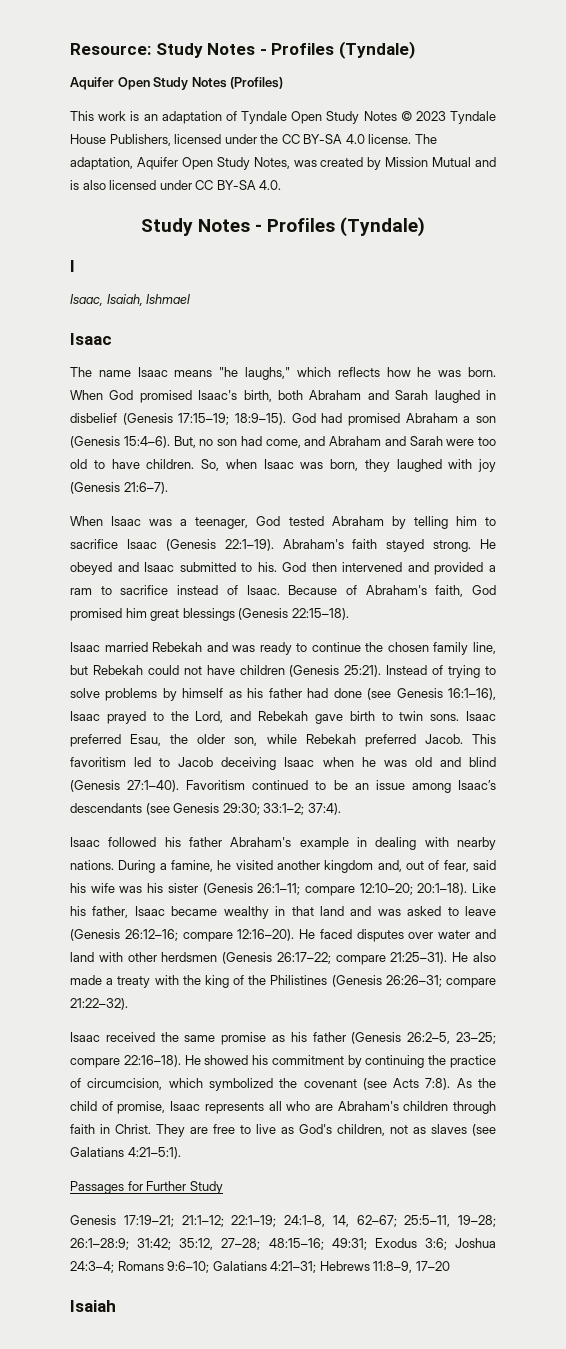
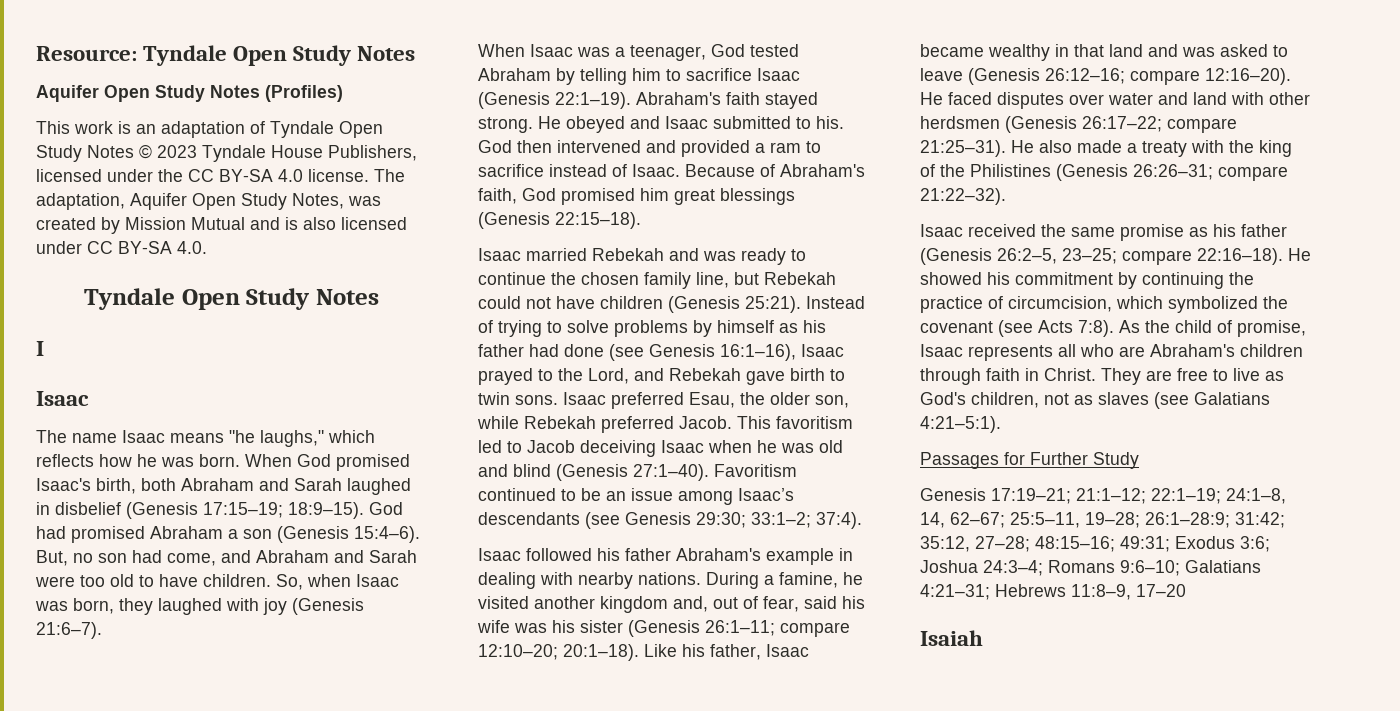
- Resource: Study Notes - Profiles (Tyndale)
+ Resource: Tyndale Open Study Notes
  The adaptation, Aquifer Open Study Notes, was created by Mission Mutual and is also licensed under CC BY-SA 4.0.
- Study Notes - Profiles (Tyndale)
+ Tyndale Open Study Notes
  I
- Isaac, Isaiah, Ishmael

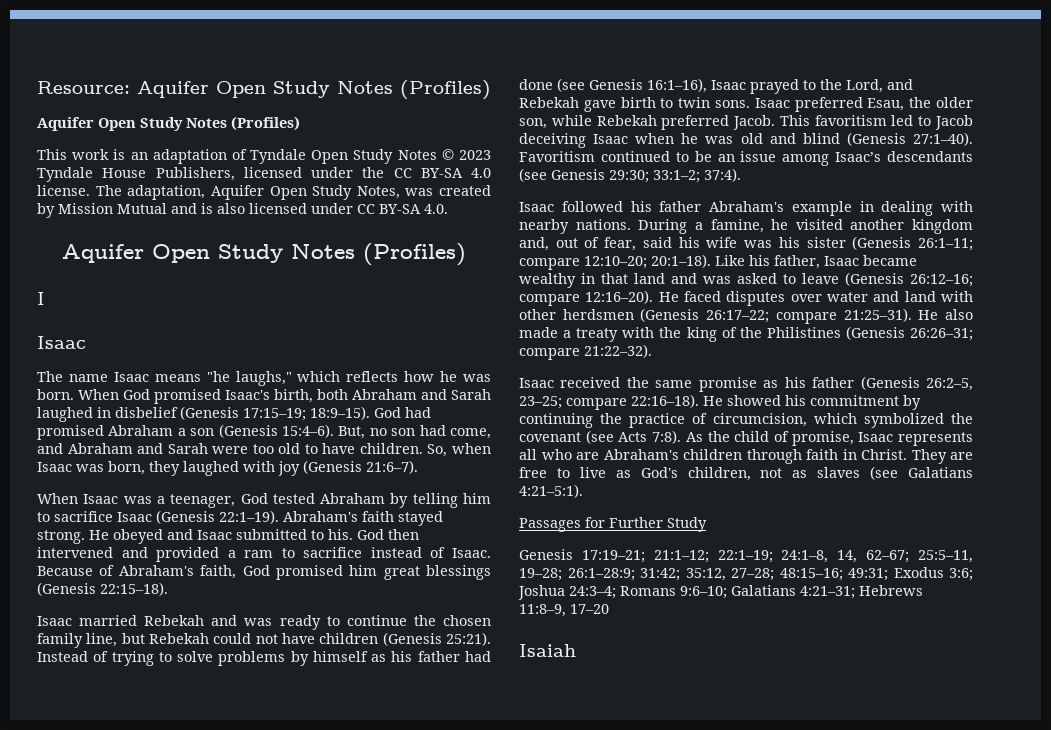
- Resource: Tyndale Open Study Notes
+ Resource: Aquifer Open Study Notes (Profiles)
  The adaptation, Aquifer Open Study Notes, was created by Mission Mutual and is also licensed under CC BY-SA 4.0.
- Tyndale Open Study Notes
+ Aquifer Open Study Notes (Profiles)

